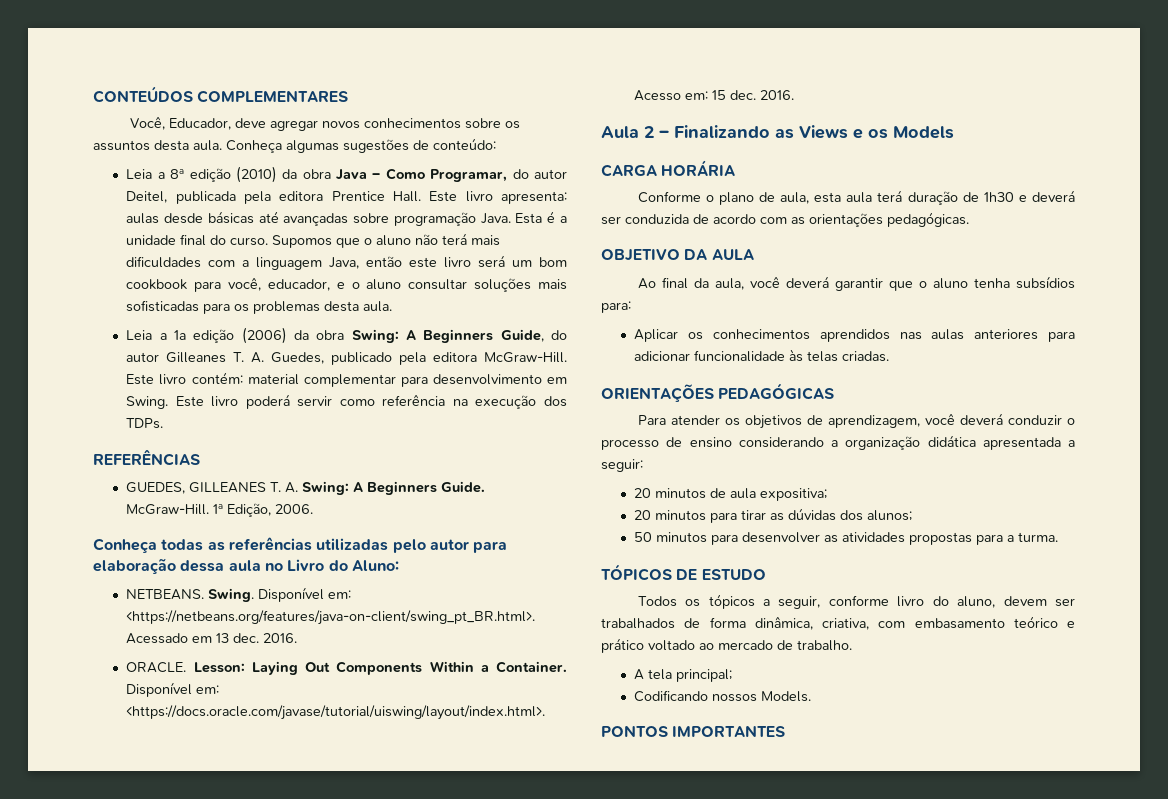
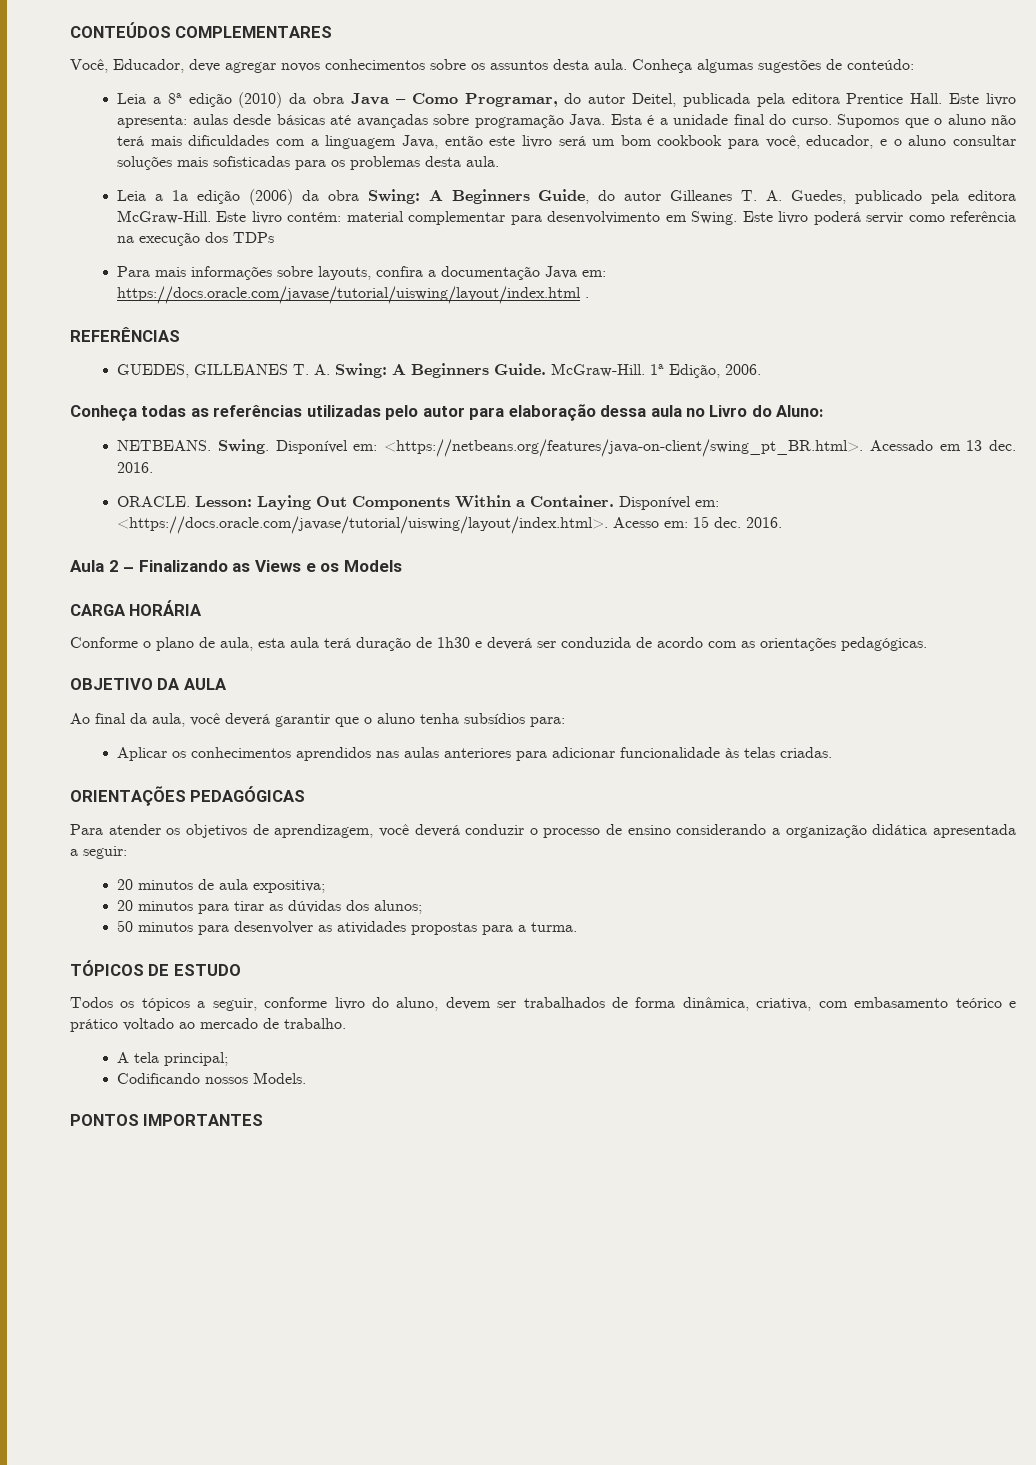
- Este livro poderá servir como referência na execução dos TDPs.
+ Este livro poderá servir como referência na execução dos TDPs
+ Para mais informações sobre layouts, confira a documentação Java em: https://docs.oracle.com/javase/tutorial/uiswing/layout/index.html .

